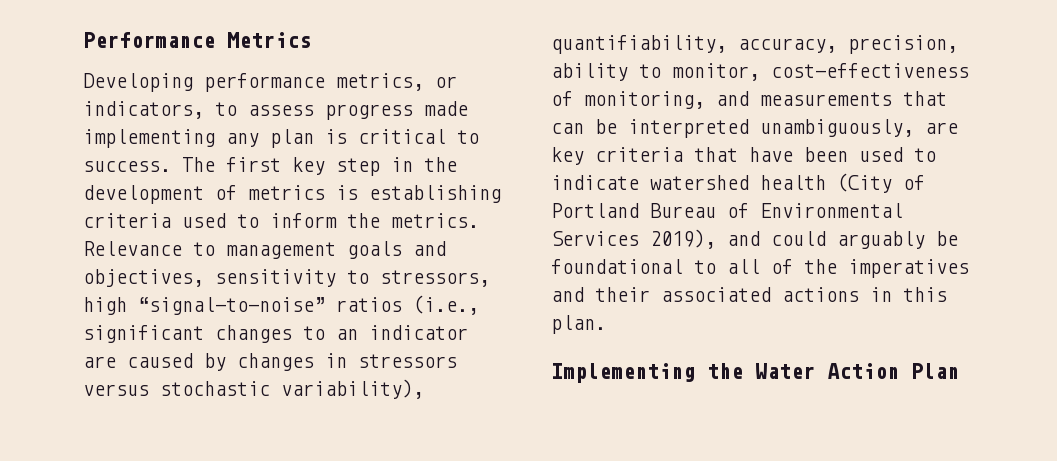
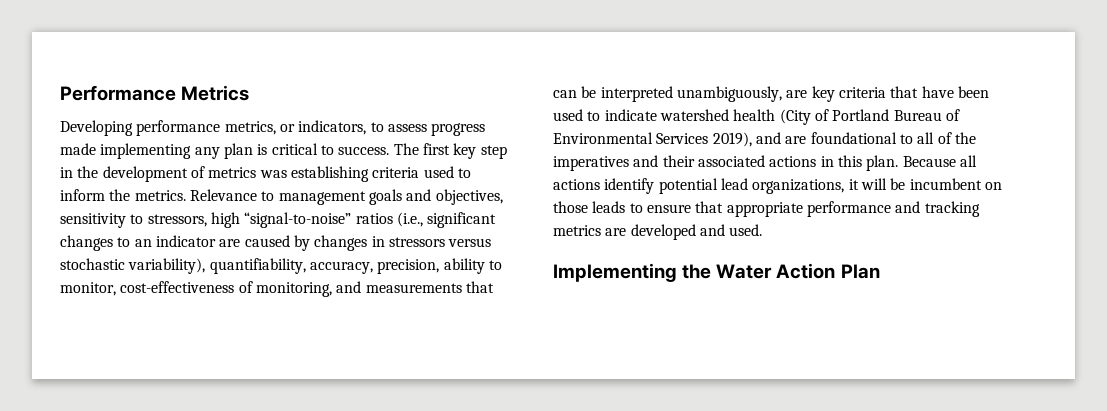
- The first key step in the development of metrics is establishing criteria used to inform the metrics.
+ The first key step in the development of metrics was establishing criteria used to inform the metrics.
- Relevance to management goals and objectives, sensitivity to stressors, high “signal-to-noise” ratios (i.e., significant changes to an indicator are caused by changes in stressors versus stochastic variability), quantifiability, accuracy, precision, ability to monitor, cost-effectiveness of monitoring, and measurements that can be interpreted unambiguously, are key criteria that have been used to indicate watershed health (City of Portland Bureau of Environmental Services 2019), and could arguably be foundational to all of the imperatives and their associated actions in this plan.
+ Relevance to management goals and objectives, sensitivity to stressors, high “signal-to-noise” ratios (i.e., significant changes to an indicator are caused by changes in stressors versus stochastic variability), quantifiability, accuracy, precision, ability to monitor, cost-effectiveness of monitoring, and measurements that can be interpreted unambiguously, are key criteria that have been used to indicate watershed health (City of Portland Bureau of Environmental Services 2019), and are foundational to all of the imperatives and their associated actions in this plan. Because all actions identify potential lead organizations, it will be incumbent on those leads to ensure that appropriate performance and tracking metrics are developed and used.

